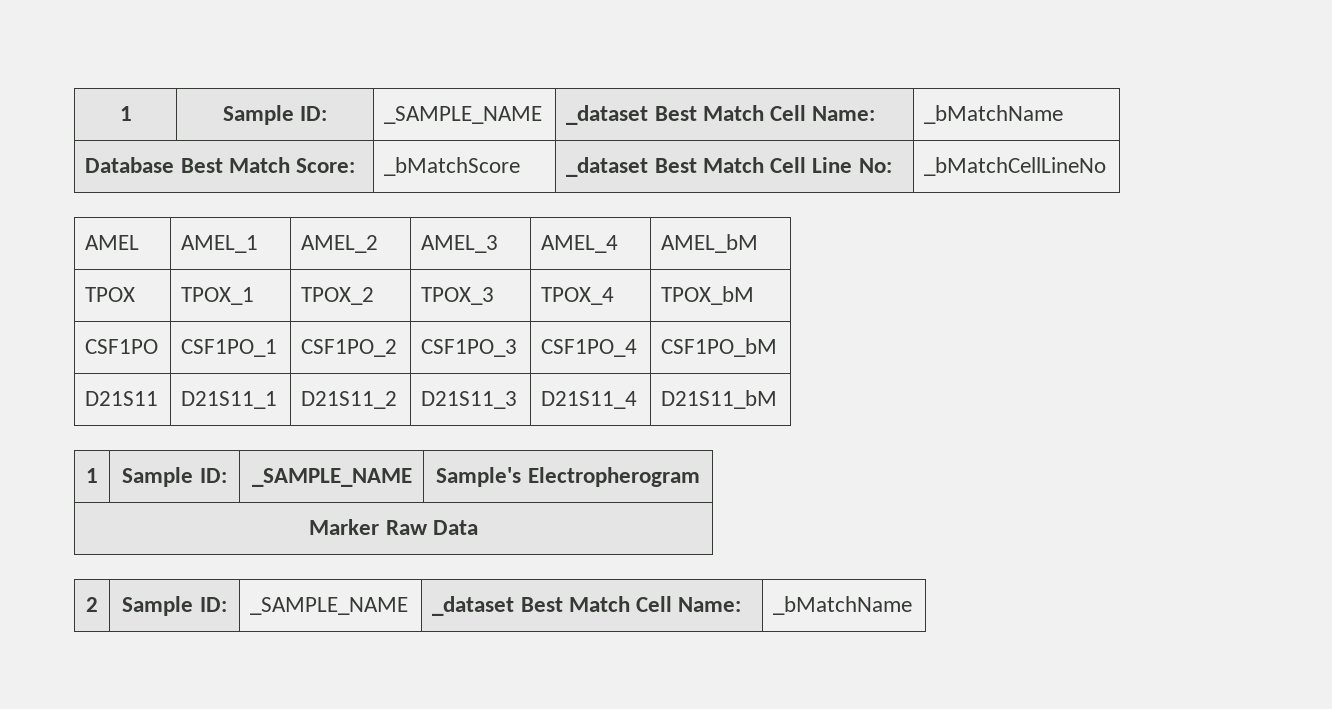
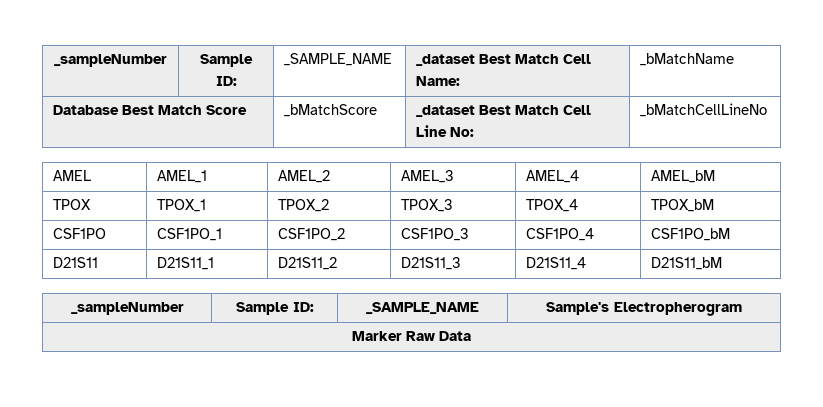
- 1 | Sample ID: | _SAMPLE_NAME | _dataset Best Match Cell Name: | _bMatchName
+ _sampleNumber | Sample ID: | _SAMPLE_NAME | _dataset Best Match Cell Name: | _bMatchName
- Database Best Match Score: | _bMatchScore | _dataset Best Match Cell Line No: | _bMatchCellLineNo
+ Database Best Match Score | _bMatchScore | _dataset Best Match Cell Line No: | _bMatchCellLineNo
- 1 | Sample ID: | _SAMPLE_NAME | Sample's Electropherogram
+ _sampleNumber | Sample ID: | _SAMPLE_NAME | Sample's Electropherogram
- 2 | Sample ID: | _SAMPLE_NAME | _dataset Best Match Cell Name: | _bMatchName

